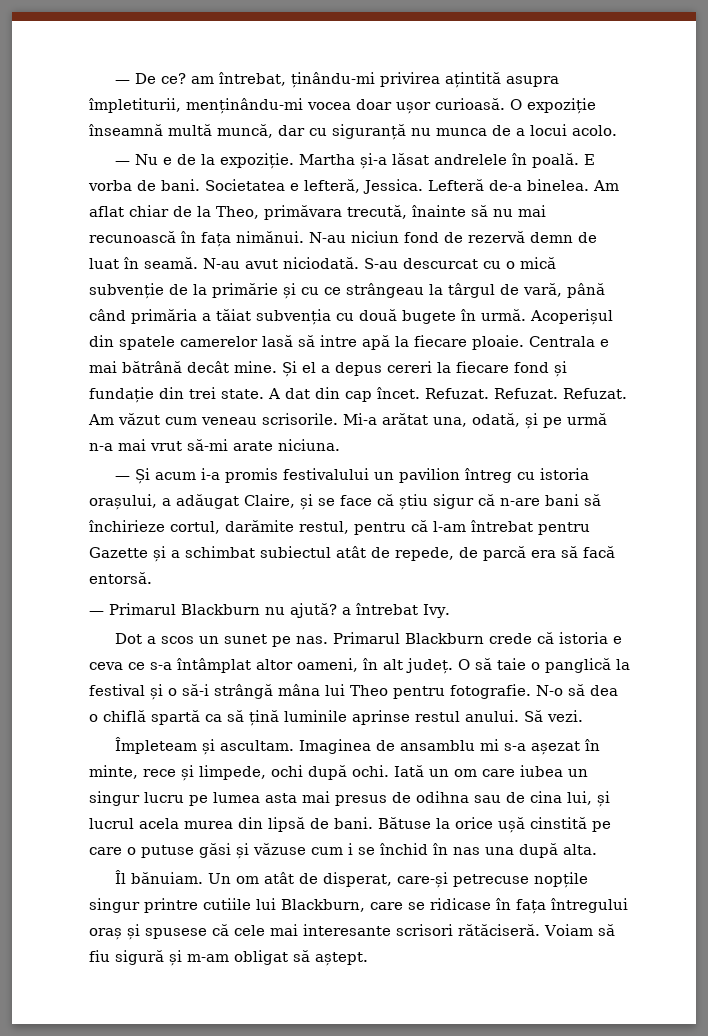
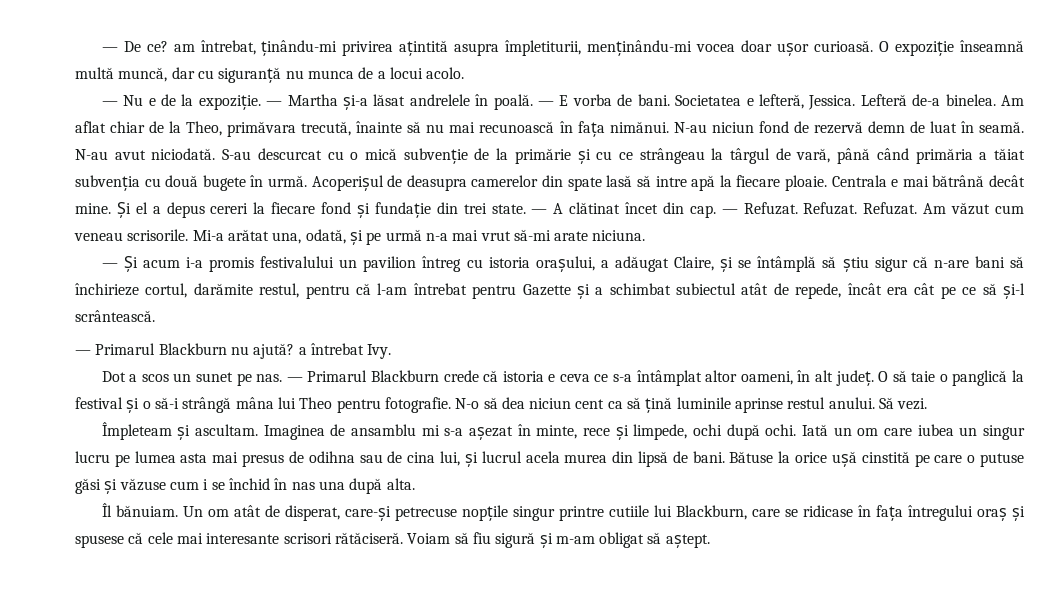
- Martha și-a lăsat andrelele în poală.
+ — Martha și-a lăsat andrelele în poală.
- E vorba de bani.
+ — E vorba de bani.
- Acoperișul din spatele camerelor lasă să intre apă la fiecare ploaie.
+ Acoperișul de deasupra camerelor din spate lasă să intre apă la fiecare ploaie.
- A dat din cap încet. Refuzat.
+ — A clătinat încet din cap. — Refuzat.
- — Și acum i-a promis festivalului un pavilion întreg cu istoria orașului, a adăugat Claire, și se face că știu sigur că n-are bani să închirieze cortul, darămite restul, pentru că l-am întrebat pentru Gazette și a schimbat subiectul atât de repede, de parcă era să facă entorsă.
+ — Și acum i-a promis festivalului un pavilion întreg cu istoria orașului, a adăugat Claire, și se întâmplă să știu sigur că n-are bani să închirieze cortul, darămite restul, pentru că l-am întrebat pentru Gazette și a schimbat subiectul atât de repede, încât era cât pe ce să și-l scrântească.
- Primarul Blackburn crede că istoria e ceva ce s-a întâmplat altor oameni, în alt județ.
+ — Primarul Blackburn crede că istoria e ceva ce s-a întâmplat altor oameni, în alt județ.
- N-o să dea o chiflă spartă ca să țină luminile aprinse restul anului.
+ N-o să dea niciun cent ca să țină luminile aprinse restul anului.

